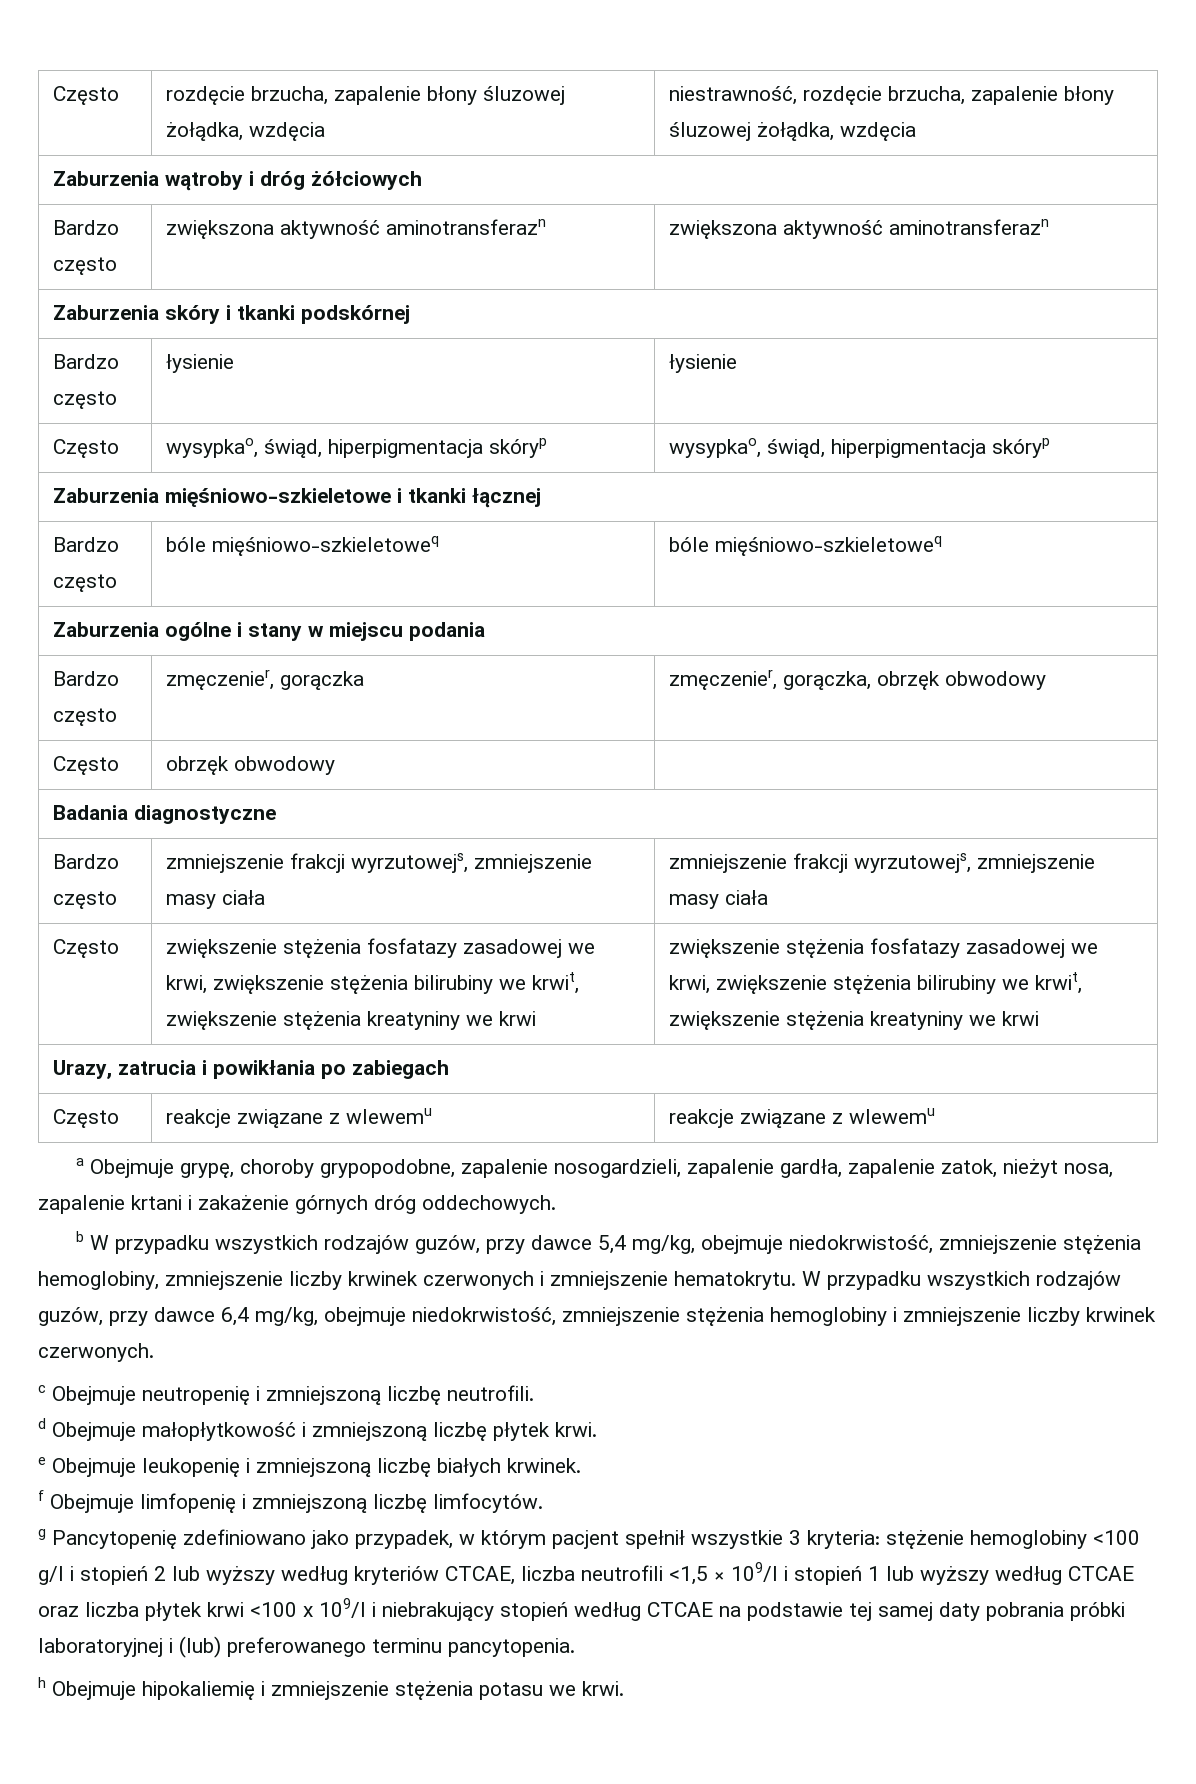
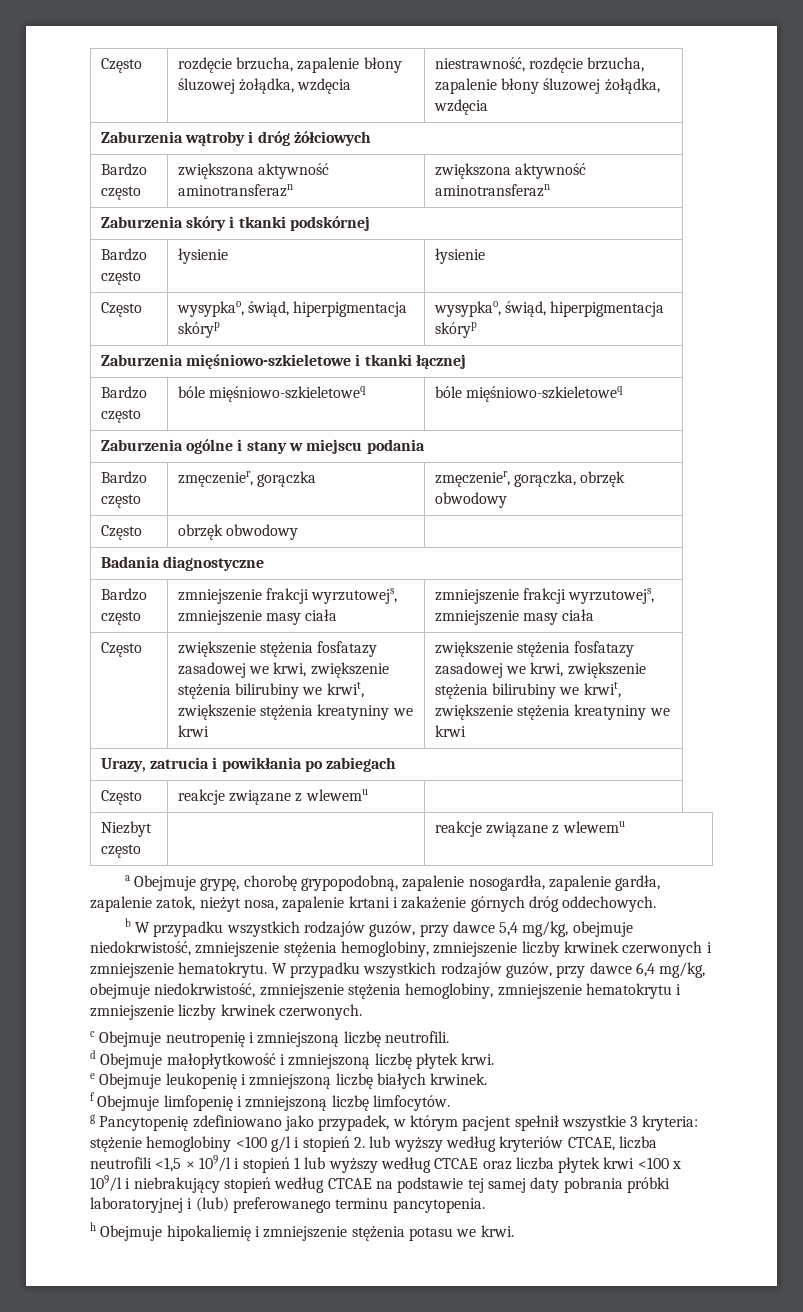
- Często | reakcje związane z wlewemu | reakcje związane z wlewemu
+ Często | reakcje związane z wlewemu |
+ Niezbyt często | | reakcje związane z wlewemu
- a Obejmuje grypę, choroby grypopodobne, zapalenie nosogardzieli, zapalenie gardła, zapalenie zatok, nieżyt nosa, zapalenie krtani i zakażenie górnych dróg oddechowych.
+ a Obejmuje grypę, chorobę grypopodobną, zapalenie nosogardła, zapalenie gardła, zapalenie zatok, nieżyt nosa, zapalenie krtani i zakażenie górnych dróg oddechowych.
- W przypadku wszystkich rodzajów guzów, przy dawce 6,4 mg/kg, obejmuje niedokrwistość, zmniejszenie stężenia hemoglobiny i zmniejszenie liczby krwinek czerwonych.
+ W przypadku wszystkich rodzajów guzów, przy dawce 6,4 mg/kg, obejmuje niedokrwistość, zmniejszenie stężenia hemoglobiny, zmniejszenie hematokrytu i zmniejszenie liczby krwinek czerwonych.
- g Pancytopenię zdefiniowano jako przypadek, w którym pacjent spełnił wszystkie 3 kryteria: stężenie hemoglobiny <100 g/l i stopień 2 lub wyższy według kryteriów CTCAE, liczba neutrofili <1,5 × 109/l i stopień 1 lub wyższy według CTCAE oraz liczba płytek krwi <100 x 109/l i niebrakujący stopień według CTCAE na podstawie tej samej daty pobrania próbki laboratoryjnej i (lub) preferowanego terminu pancytopenia.
+ g Pancytopenię zdefiniowano jako przypadek, w którym pacjent spełnił wszystkie 3 kryteria: stężenie hemoglobiny <100 g/l i stopień 2. lub wyższy według kryteriów CTCAE, liczba neutrofili <1,5 × 109/l i stopień 1 lub wyższy według CTCAE oraz liczba płytek krwi <100 x 109/l i niebrakujący stopień według CTCAE na podstawie tej samej daty pobrania próbki laboratoryjnej i (lub) preferowanego terminu pancytopenia.

